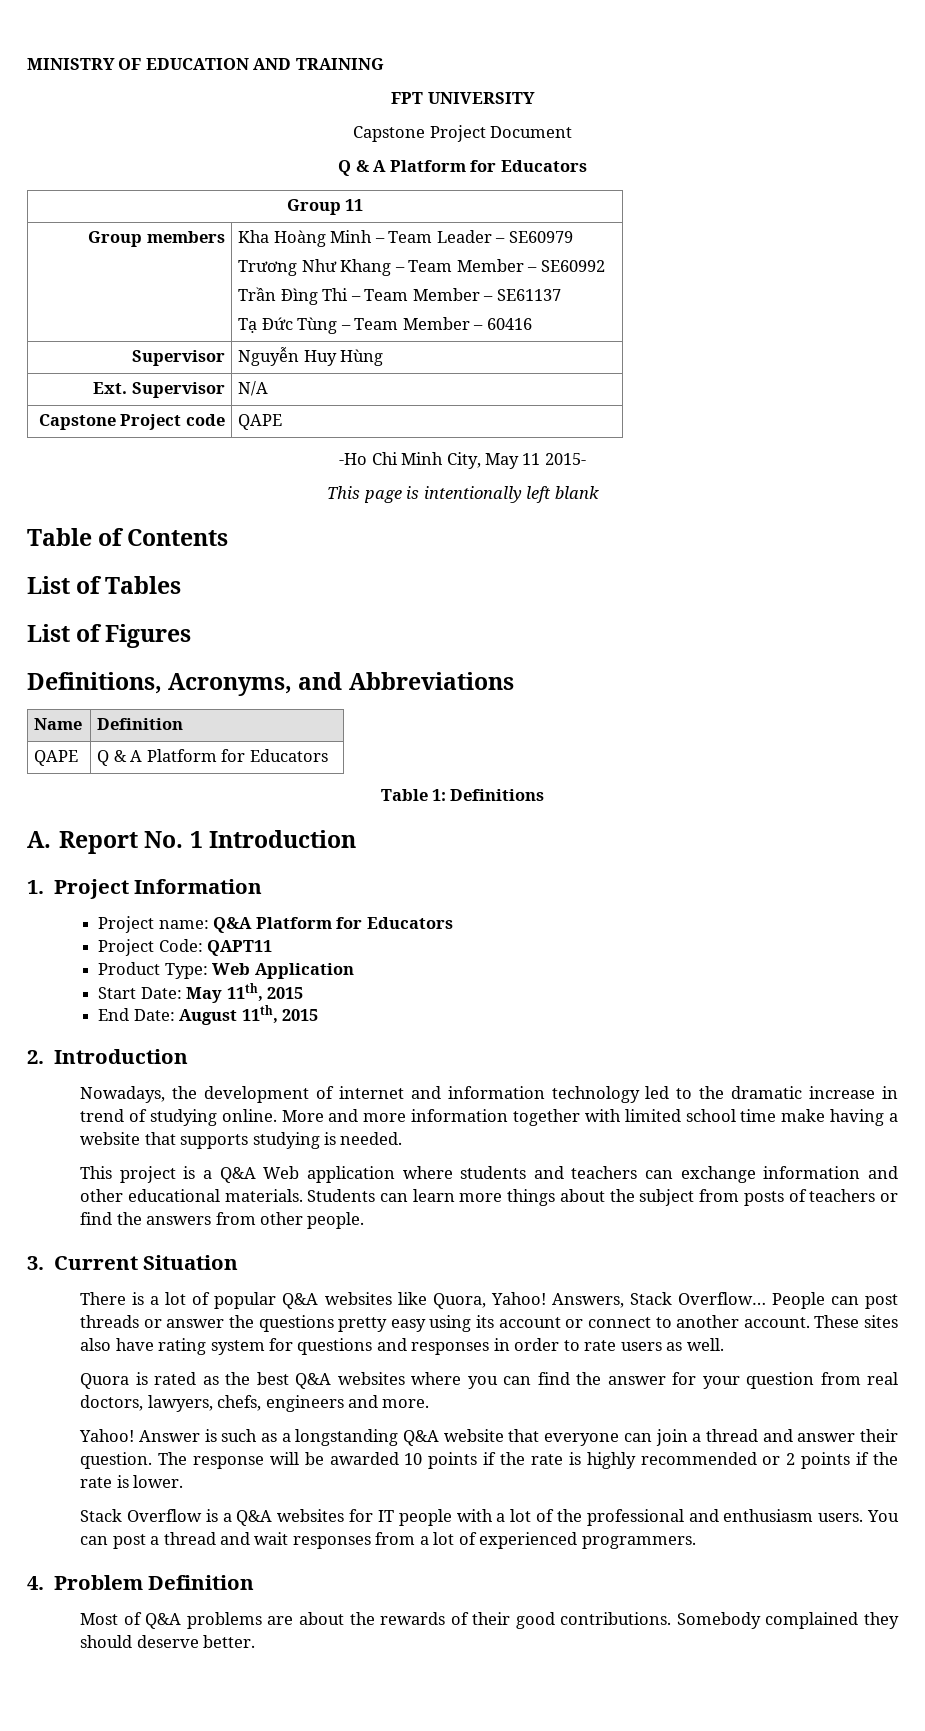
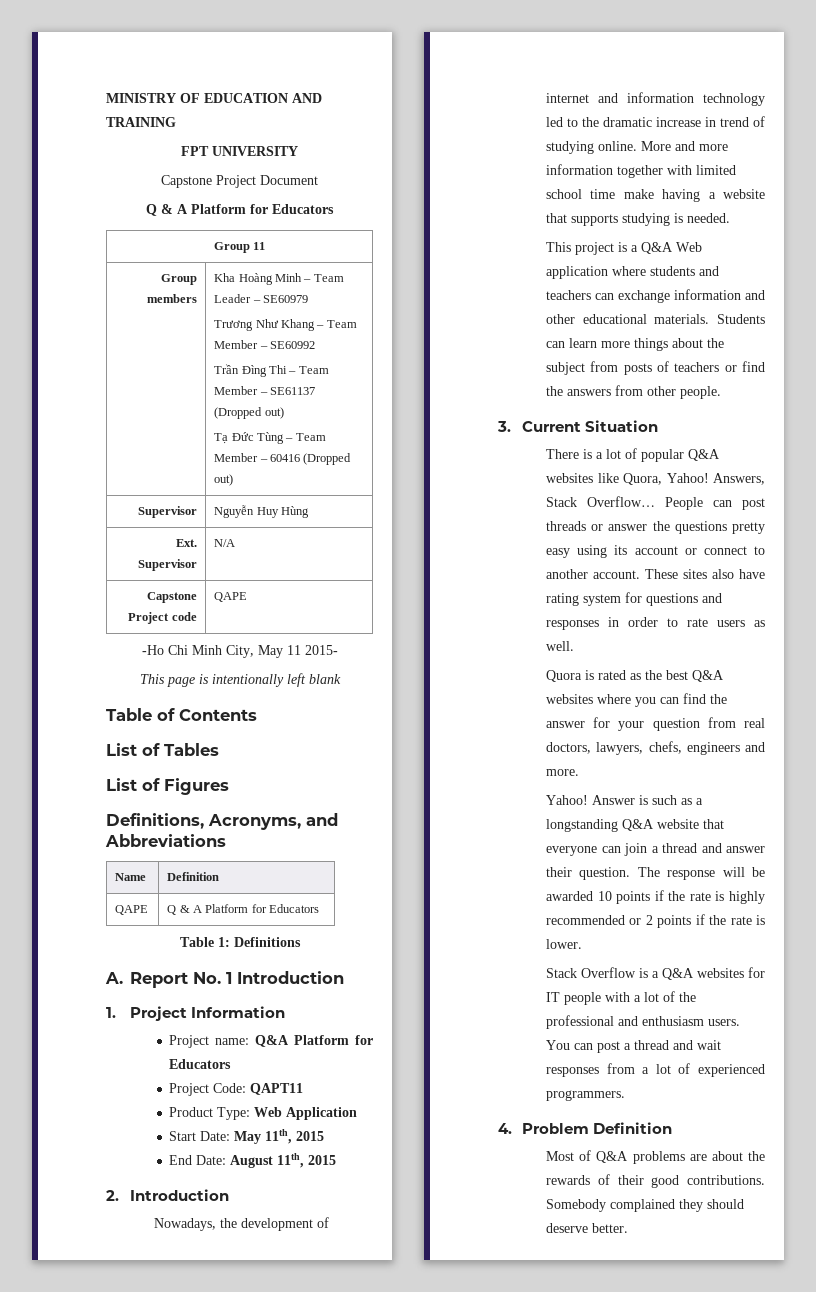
  Group members | Kha Hoàng Minh – Team Leader – SE60979
  Trương Như Khang – Team Member – SE60992
- Trần Đìng Thi – Team Member – SE61137
- Tạ Đức Tùng – Team Member – 60416
+ Trần Đìng Thi – Team Member – SE61137 (Dropped out)
+ Tạ Đức Tùng – Team Member – 60416 (Dropped out)

